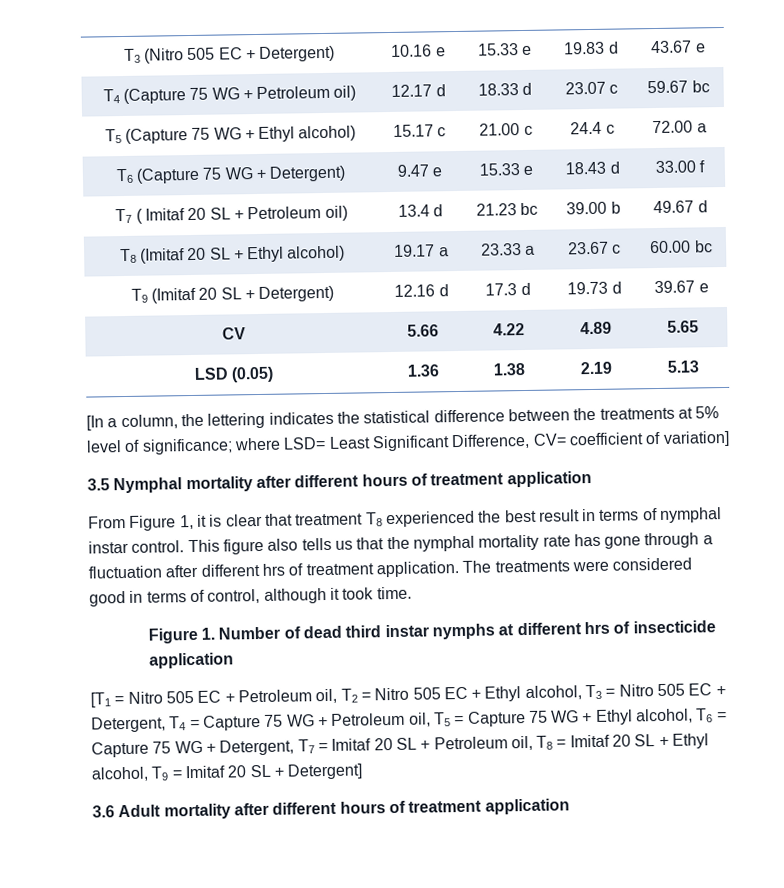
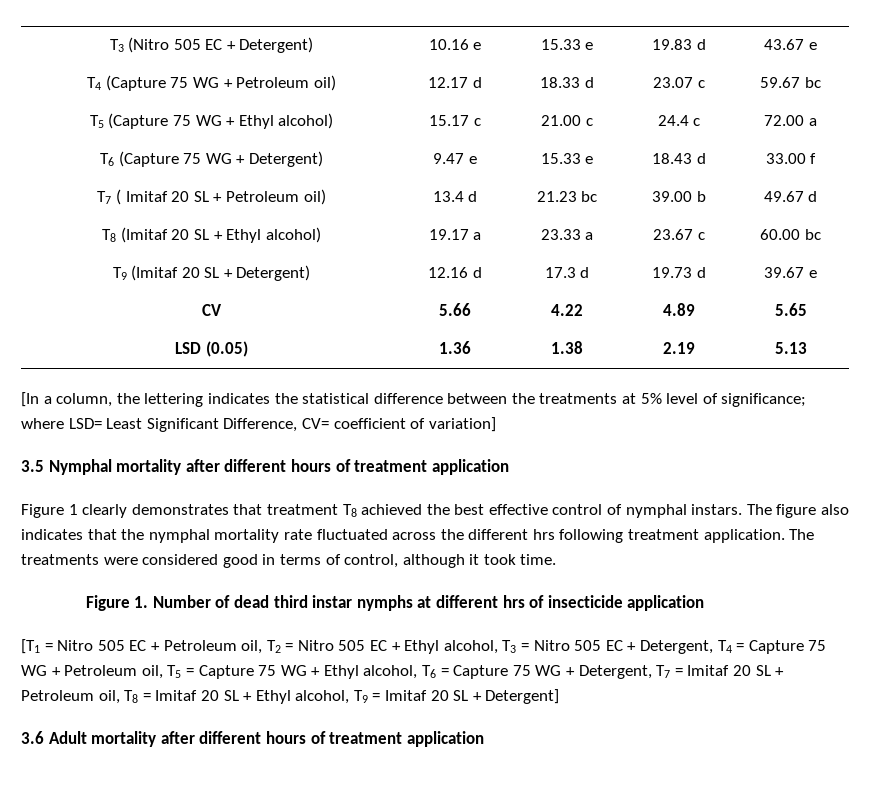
- From Figure 1, it is clear that treatment T8 experienced the best result in terms of nymphal instar control. This figure also tells us that the nymphal mortality rate has gone through a fluctuation after different hrs of treatment application.
+ Figure 1 clearly demonstrates that treatment T8 achieved the best effective control of nymphal instars. The figure also indicates that the nymphal mortality rate fluctuated across the different hrs following treatment application.

